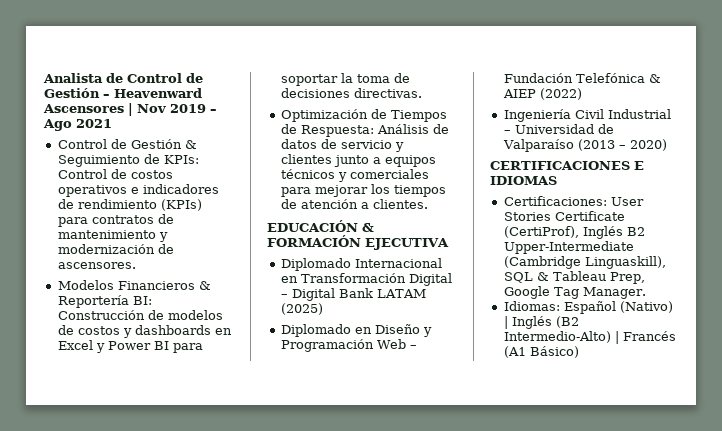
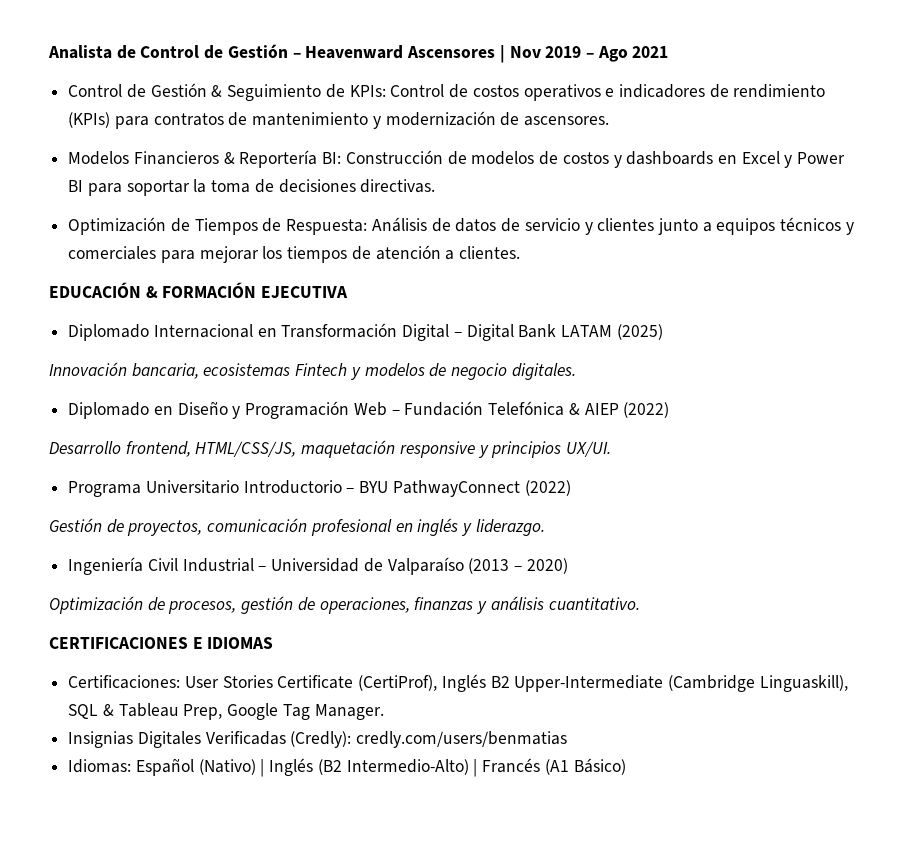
+ Innovación bancaria, ecosistemas Fintech y modelos de negocio digitales.
+ Desarrollo frontend, HTML/CSS/JS, maquetación responsive y principios UX/UI.
+ Programa Universitario Introductorio – BYU PathwayConnect (2022)
+ Gestión de proyectos, comunicación profesional en inglés y liderazgo.
+ Optimización de procesos, gestión de operaciones, finanzas y análisis cuantitativo.
+ Insignias Digitales Verificadas (Credly): credly.com/users/benmatias

